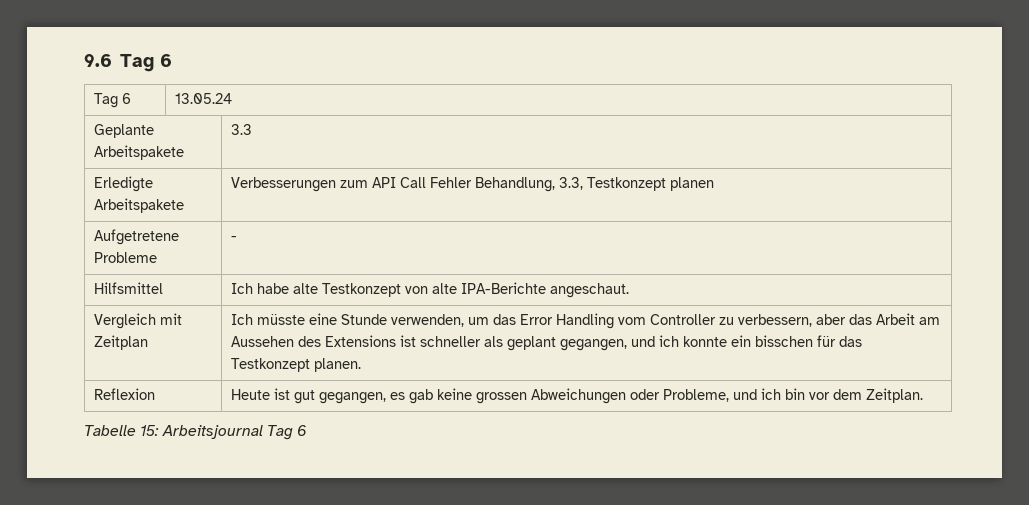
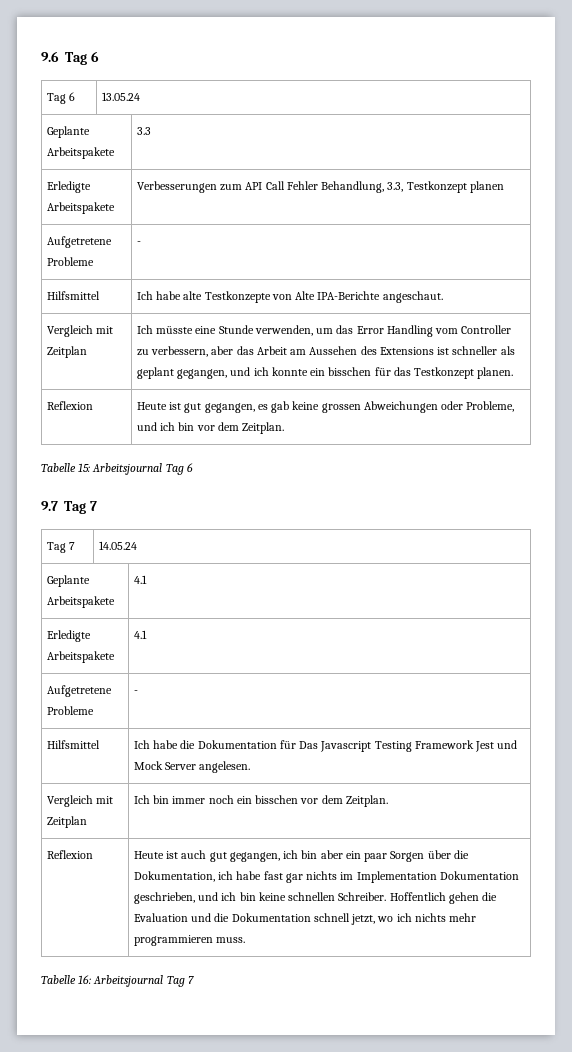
- Hilfsmittel | Ich habe alte Testkonzept von alte IPA-Berichte angeschaut.
+ Hilfsmittel | Ich habe alte Testkonzepte von Alte IPA-Berichte angeschaut.
+ 9.7 Tag 7
+ Tag 7 | 14.05.24
+ Geplante Arbeitspakete | 4.1
+ Erledigte Arbeitspakete | 4.1
+ Aufgetretene Probleme | -
+ Hilfsmittel | Ich habe die Dokumentation für Das Javascript Testing Framework Jest und Mock Server angelesen.
+ Vergleich mit Zeitplan | Ich bin immer noch ein bisschen vor dem Zeitplan.
+ Reflexion | Heute ist auch gut gegangen, ich bin aber ein paar Sorgen über die Dokumentation, ich habe fast gar nichts im Implementation Dokumentation geschrieben, und ich bin keine schnellen Schreiber. Hoffentlich gehen die Evaluation und die Dokumentation schnell jetzt, wo ich nichts mehr programmieren muss.
+ Tabelle 16: Arbeitsjournal Tag 7

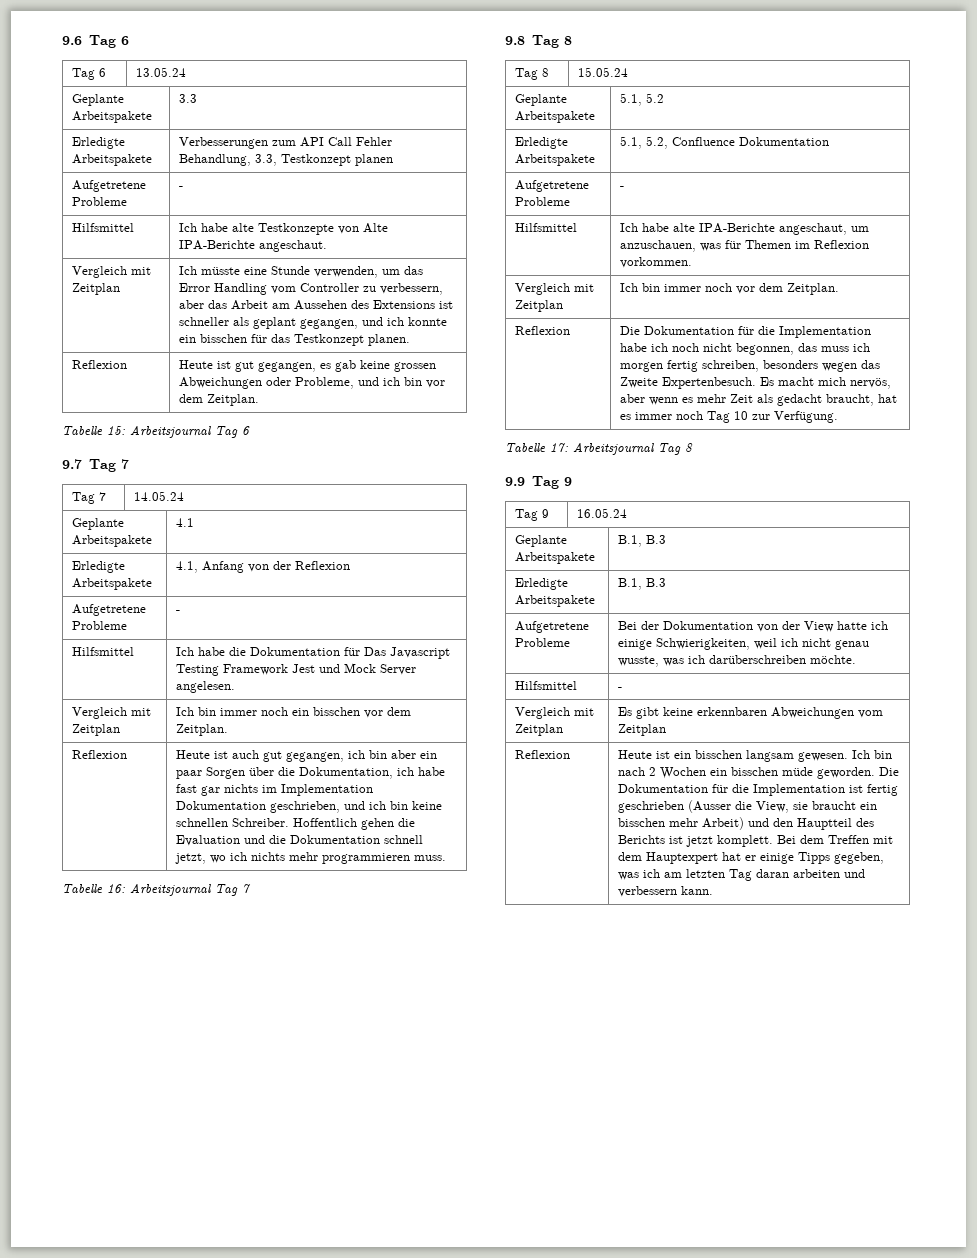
- Erledigte Arbeitspakete | 4.1
+ Erledigte Arbeitspakete | 4.1, Anfang von der Reflexion
+ 9.8 Tag 8
+ Tag 8 | 15.05.24
+ Geplante Arbeitspakete | 5.1, 5.2
+ Erledigte Arbeitspakete | 5.1, 5.2, Confluence Dokumentation
+ Aufgetretene Probleme | -
+ Hilfsmittel | Ich habe alte IPA-Berichte angeschaut, um anzuschauen, was für Themen im Reflexion vorkommen.
+ Vergleich mit Zeitplan | Ich bin immer noch vor dem Zeitplan.
+ Reflexion | Die Dokumentation für die Implementation habe ich noch nicht begonnen, das muss ich morgen fertig schreiben, besonders wegen das Zweite Expertenbesuch. Es macht mich nervös, aber wenn es mehr Zeit als gedacht braucht, hat es immer noch Tag 10 zur Verfügung.
+ Tabelle 17: Arbeitsjournal Tag 8
+ 9.9 Tag 9
+ Tag 9 | 16.05.24
+ Geplante Arbeitspakete | B.1, B.3
+ Erledigte Arbeitspakete | B.1, B.3
+ Aufgetretene Probleme | Bei der Dokumentation von der View hatte ich einige Schwierigkeiten, weil ich nicht genau wusste, was ich darüberschreiben möchte.
+ Hilfsmittel | -
+ Vergleich mit Zeitplan | Es gibt keine erkennbaren Abweichungen vom Zeitplan
+ Reflexion | Heute ist ein bisschen langsam gewesen. Ich bin nach 2 Wochen ein bisschen müde geworden. Die Dokumentation für die Implementation ist fertig geschrieben (Ausser die View, sie braucht ein bisschen mehr Arbeit) und den Hauptteil des Berichts ist jetzt komplett. Bei dem Treffen mit dem Hauptexpert hat er einige Tipps gegeben, was ich am letzten Tag daran arbeiten und verbessern kann.

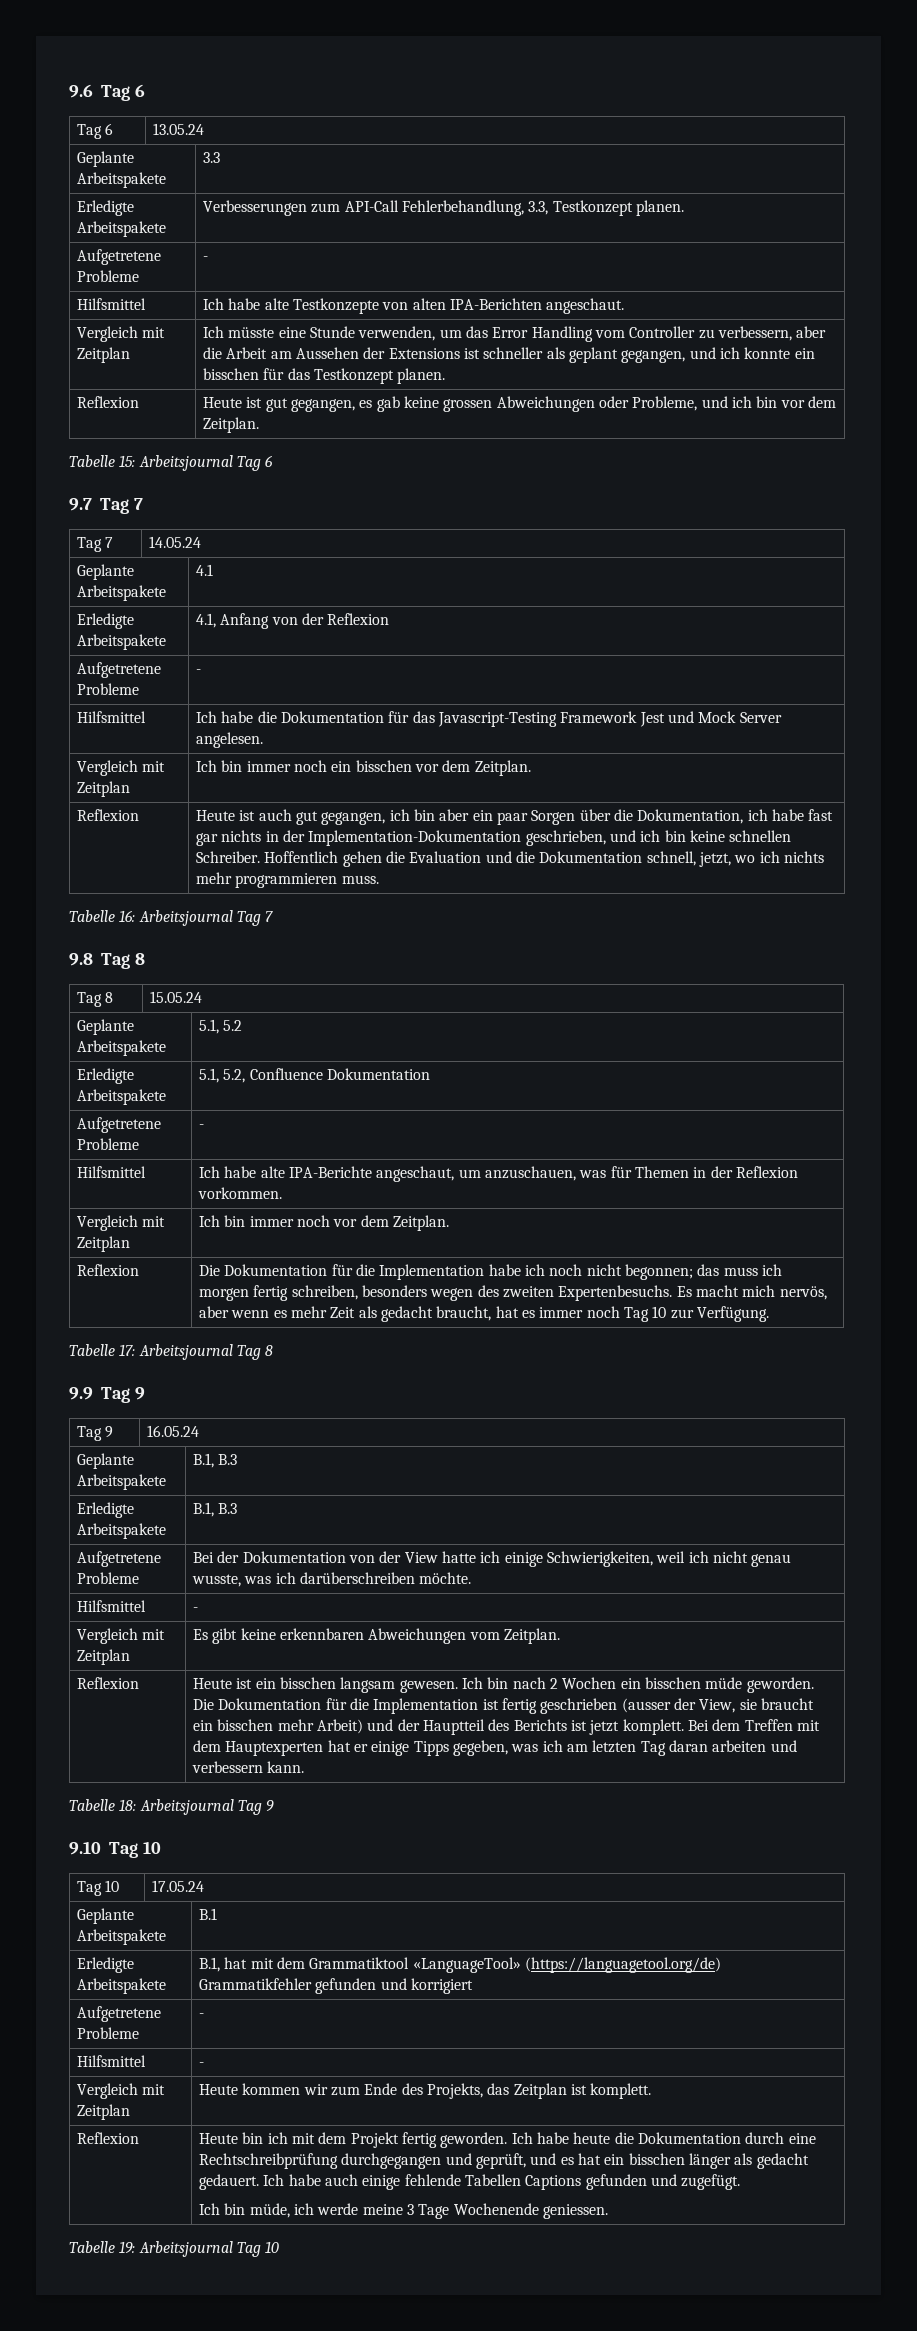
- Erledigte Arbeitspakete | Verbesserungen zum API Call Fehler Behandlung, 3.3, Testkonzept planen
+ Erledigte Arbeitspakete | Verbesserungen zum API-Call Fehlerbehandlung, 3.3, Testkonzept planen.
- Hilfsmittel | Ich habe alte Testkonzepte von Alte IPA-Berichte angeschaut.
+ Hilfsmittel | Ich habe alte Testkonzepte von alten IPA-Berichten angeschaut.
- Vergleich mit Zeitplan | Ich müsste eine Stunde verwenden, um das Error Handling vom Controller zu verbessern, aber das Arbeit am Aussehen des Extensions ist schneller als geplant gegangen, und ich konnte ein bisschen für das Testkonzept planen.
+ Vergleich mit Zeitplan | Ich müsste eine Stunde verwenden, um das Error Handling vom Controller zu verbessern, aber die Arbeit am Aussehen der Extensions ist schneller als geplant gegangen, und ich konnte ein bisschen für das Testkonzept planen.
- Hilfsmittel | Ich habe die Dokumentation für Das Javascript Testing Framework Jest und Mock Server angelesen.
+ Hilfsmittel | Ich habe die Dokumentation für das Javascript-Testing Framework Jest und Mock Server angelesen.
- Heute ist auch gut gegangen, ich bin aber ein paar Sorgen über die Dokumentation, ich habe fast gar nichts im Implementation Dokumentation geschrieben, und ich bin keine schnellen Schreiber.
+ Heute ist auch gut gegangen, ich bin aber ein paar Sorgen über die Dokumentation, ich habe fast gar nichts in der Implementation-Dokumentation geschrieben, und ich bin keine schnellen Schreiber.
- Hoffentlich gehen die Evaluation und die Dokumentation schnell jetzt, wo ich nichts mehr programmieren muss.
+ Hoffentlich gehen die Evaluation und die Dokumentation schnell, jetzt, wo ich nichts mehr programmieren muss.
- Hilfsmittel | Ich habe alte IPA-Berichte angeschaut, um anzuschauen, was für Themen im Reflexion vorkommen.
+ Hilfsmittel | Ich habe alte IPA-Berichte angeschaut, um anzuschauen, was für Themen in der Reflexion vorkommen.
- Die Dokumentation für die Implementation habe ich noch nicht begonnen, das muss ich morgen fertig schreiben, besonders wegen das Zweite Expertenbesuch.
+ Die Dokumentation für die Implementation habe ich noch nicht begonnen; das muss ich morgen fertig schreiben, besonders wegen des zweiten Expertenbesuchs.
- Vergleich mit Zeitplan | Es gibt keine erkennbaren Abweichungen vom Zeitplan
+ Vergleich mit Zeitplan | Es gibt keine erkennbaren Abweichungen vom Zeitplan.
- Die Dokumentation für die Implementation ist fertig geschrieben (Ausser die View, sie braucht ein bisschen mehr Arbeit) und den Hauptteil des Berichts ist jetzt komplett.
+ Die Dokumentation für die Implementation ist fertig geschrieben (ausser der View, sie braucht ein bisschen mehr Arbeit) und der Hauptteil des Berichts ist jetzt komplett.
- Bei dem Treffen mit dem Hauptexpert hat er einige Tipps gegeben, was ich am letzten Tag daran arbeiten und verbessern kann.
+ Bei dem Treffen mit dem Hauptexperten hat er einige Tipps gegeben, was ich am letzten Tag daran arbeiten und verbessern kann.
+ Tabelle 18: Arbeitsjournal Tag 9
+ 9.10 Tag 10
+ Tag 10 | 17.05.24
+ Geplante Arbeitspakete | B.1
+ Erledigte Arbeitspakete | B.1, hat mit dem Grammatiktool «LanguageTool» (https://languagetool.org/de) Grammatikfehler gefunden und korrigiert
+ Aufgetretene Probleme | -
+ Hilfsmittel | -
+ Vergleich mit Zeitplan | Heute kommen wir zum Ende des Projekts, das Zeitplan ist komplett.
+ Reflexion | Heute bin ich mit dem Projekt fertig geworden. Ich habe heute die Dokumentation durch eine Rechtschreibprüfung durchgegangen und geprüft, und es hat ein bisschen länger als gedacht gedauert. Ich habe auch einige fehlende Tabellen Captions gefunden und zugefügt.
+ Ich bin müde, ich werde meine 3 Tage Wochenende geniessen.
+ Tabelle 19: Arbeitsjournal Tag 10

